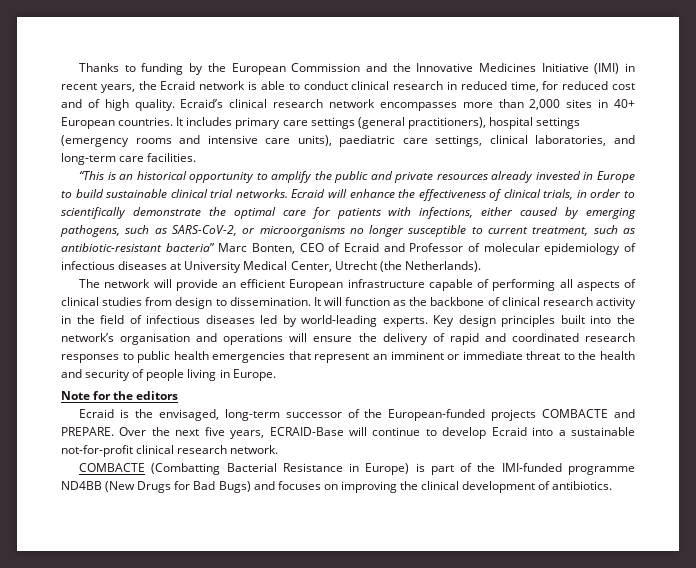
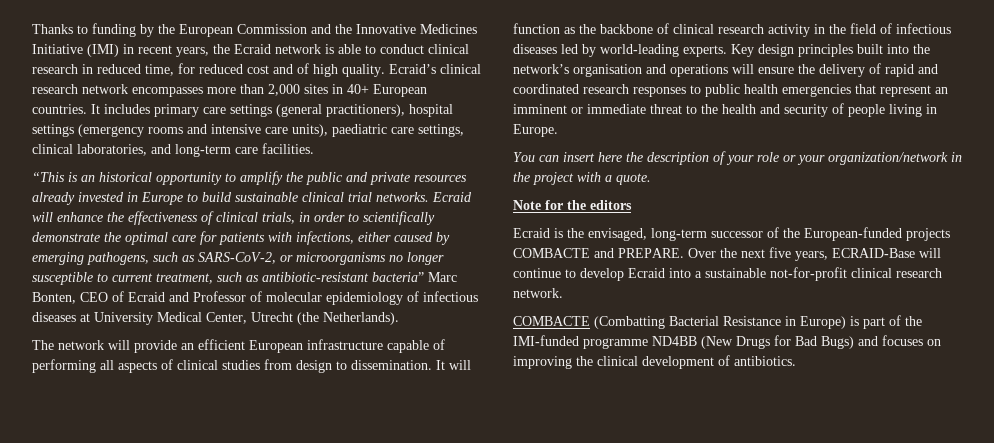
+ You can insert here the description of your role or your organization/network in the project with a quote.

